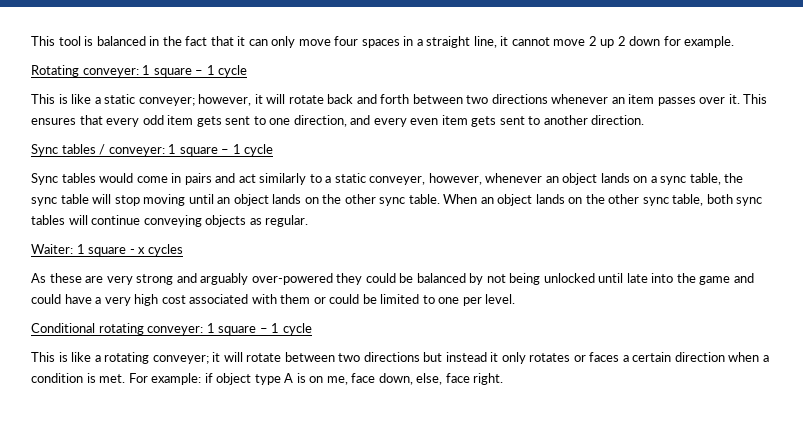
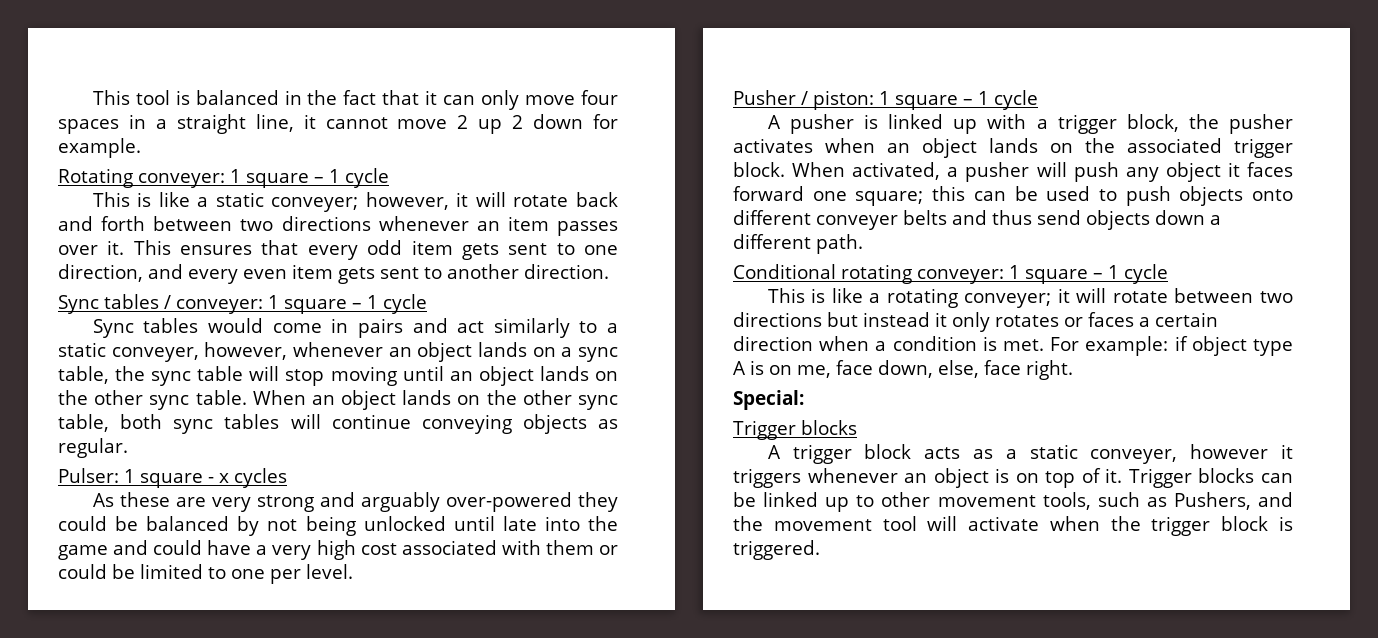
- Waiter: 1 square - x cycles
+ Pulser: 1 square - x cycles
+ Pusher / piston: 1 square – 1 cycle
+ A pusher is linked up with a trigger block, the pusher activates when an object lands on the associated trigger block. When activated, a pusher will push any object it faces forward one square; this can be used to push objects onto different conveyer belts and thus send objects down a different path.
+ Special:
+ Trigger blocks
+ A trigger block acts as a static conveyer, however it triggers whenever an object is on top of it. Trigger blocks can be linked up to other movement tools, such as Pushers, and the movement tool will activate when the trigger block is triggered.

